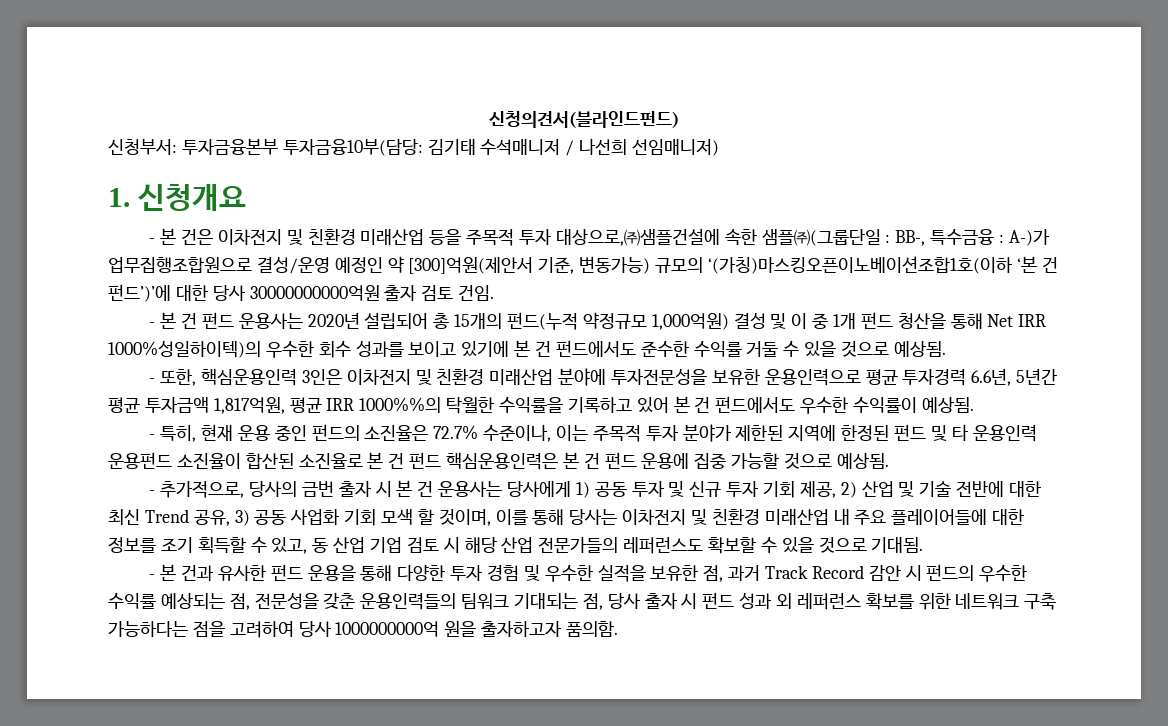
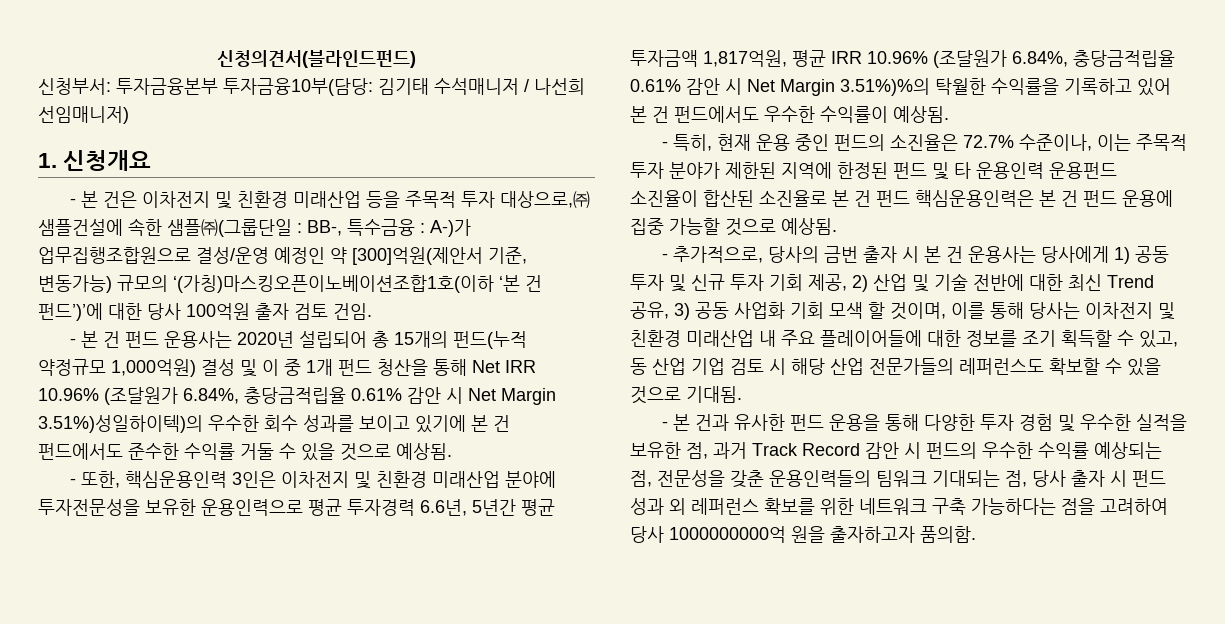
- - 본 건은 이차전지 및 친환경 미래산업 등을 주목적 투자 대상으로,㈜샘플건설에 속한 샘플㈜(그룹단일 : BB-, 특수금융 : A-)가 업무집행조합원으로 결성/운영 예정인 약 [300]억원(제안서 기준, 변동가능) 규모의 ‘(가칭)마스킹오픈이노베이션조합1호(이하 ‘본 건 펀드’)’에 대한 당사 30000000000억원 출자 검토 건임.
+ - 본 건은 이차전지 및 친환경 미래산업 등을 주목적 투자 대상으로,㈜샘플건설에 속한 샘플㈜(그룹단일 : BB-, 특수금융 : A-)가 업무집행조합원으로 결성/운영 예정인 약 [300]억원(제안서 기준, 변동가능) 규모의 ‘(가칭)마스킹오픈이노베이션조합1호(이하 ‘본 건 펀드’)’에 대한 당사 100억원 출자 검토 건임.
- - 본 건 펀드 운용사는 2020년 설립되어 총 15개의 펀드(누적 약정규모 1,000억원) 결성 및 이 중 1개 펀드 청산을 통해 Net IRR 1000%성일하이텍)의 우수한 회수 성과를 보이고 있기에 본 건 펀드에서도 준수한 수익률 거둘 수 있을 것으로 예상됨.
+ - 본 건 펀드 운용사는 2020년 설립되어 총 15개의 펀드(누적 약정규모 1,000억원) 결성 및 이 중 1개 펀드 청산을 통해 Net IRR 10.96% (조달원가 6.84%, 충당금적립율 0.61% 감안 시 Net Margin 3.51%)성일하이텍)의 우수한 회수 성과를 보이고 있기에 본 건 펀드에서도 준수한 수익률 거둘 수 있을 것으로 예상됨.
- - 또한, 핵심운용인력 3인은 이차전지 및 친환경 미래산업 분야에 투자전문성을 보유한 운용인력으로 평균 투자경력 6.6년, 5년간 평균 투자금액 1,817억원, 평균 IRR 1000%%의 탁월한 수익률을 기록하고 있어 본 건 펀드에서도 우수한 수익률이 예상됨.
+ - 또한, 핵심운용인력 3인은 이차전지 및 친환경 미래산업 분야에 투자전문성을 보유한 운용인력으로 평균 투자경력 6.6년, 5년간 평균 투자금액 1,817억원, 평균 IRR 10.96% (조달원가 6.84%, 충당금적립율 0.61% 감안 시 Net Margin 3.51%)%의 탁월한 수익률을 기록하고 있어 본 건 펀드에서도 우수한 수익률이 예상됨.

